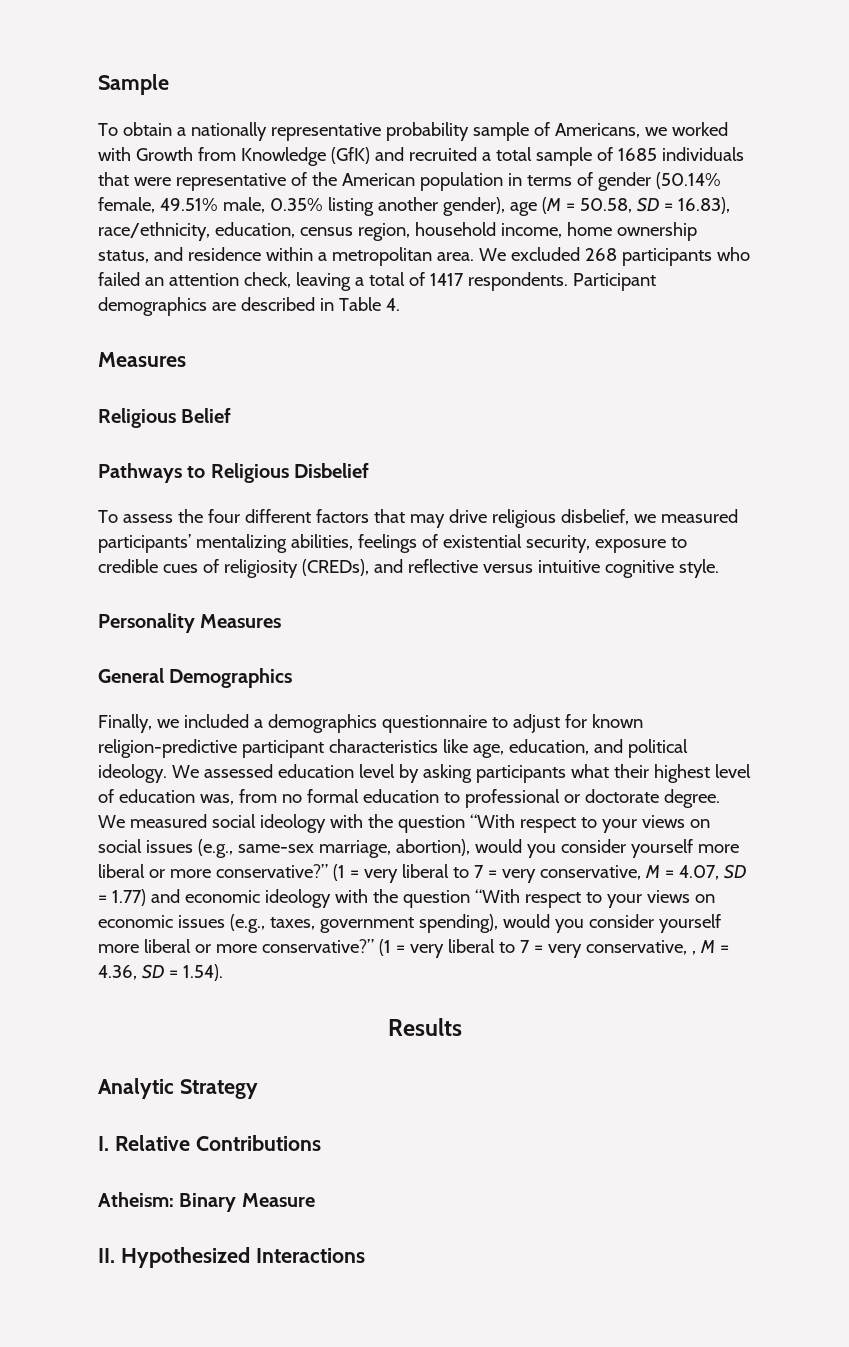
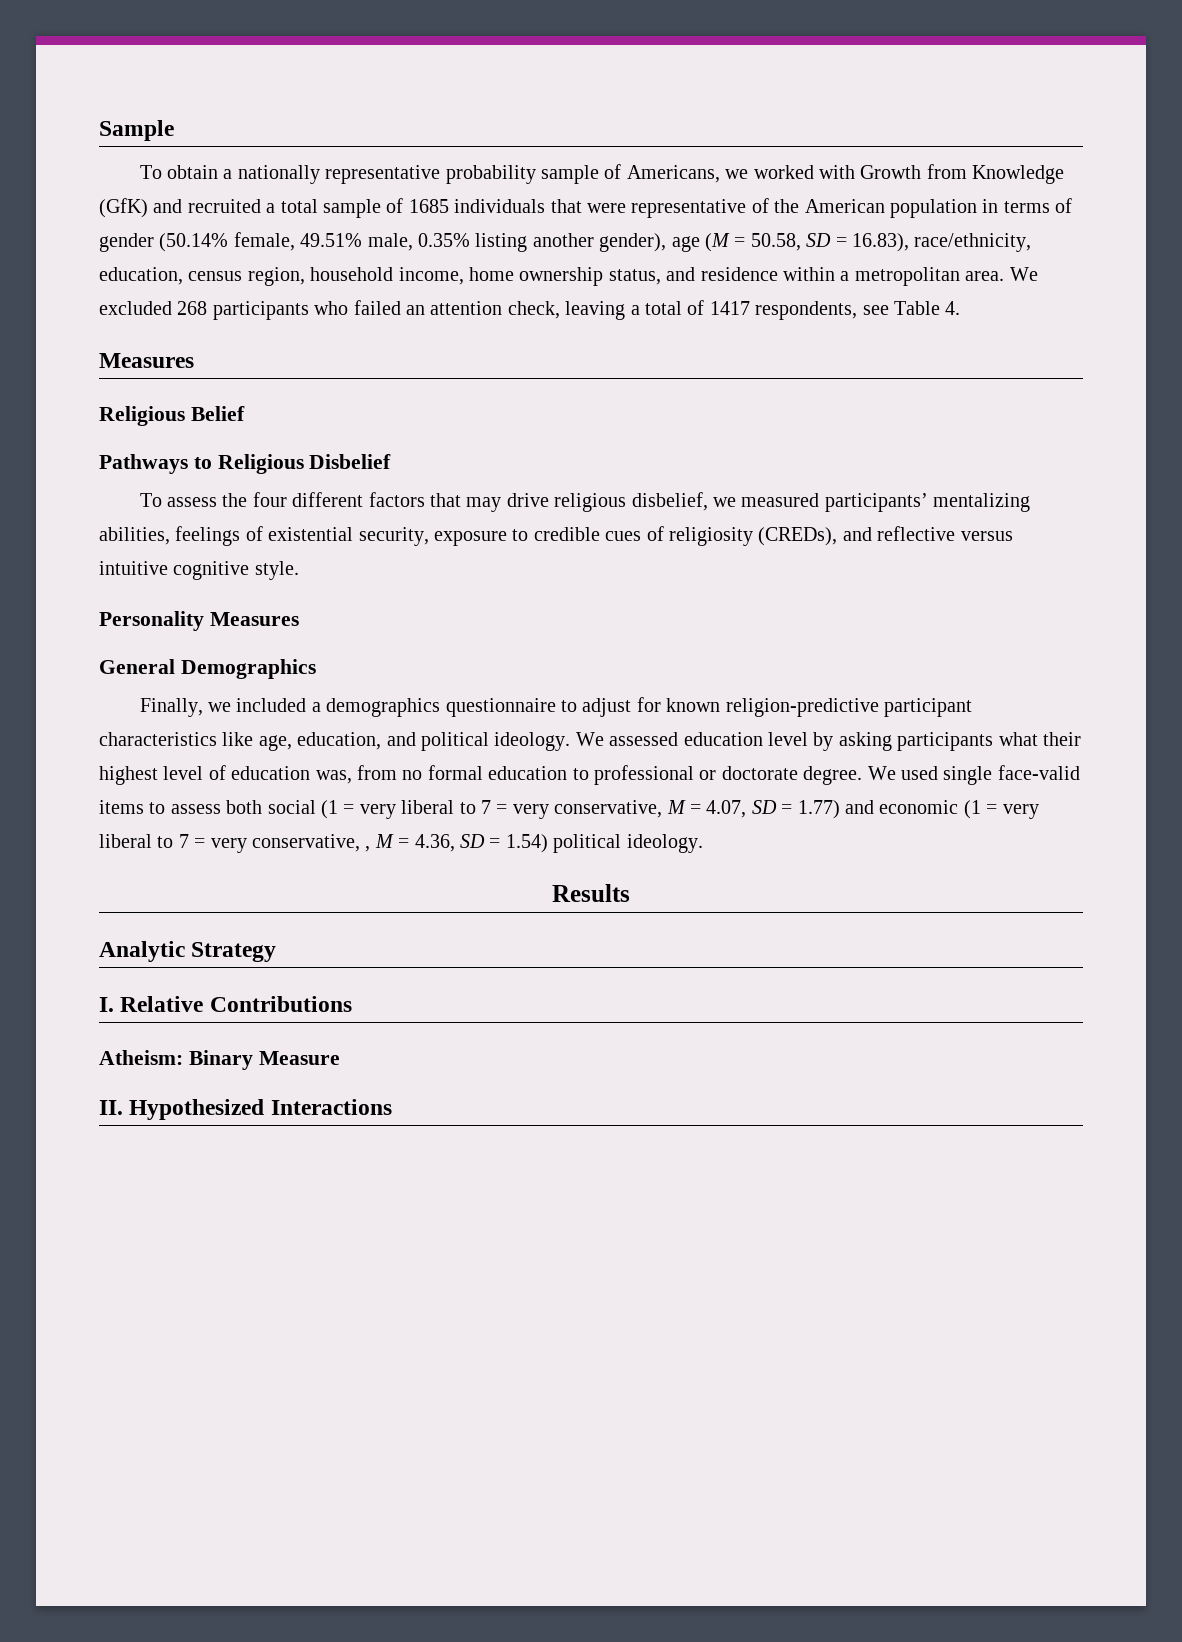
- We excluded 268 participants who failed an attention check, leaving a total of 1417 respondents. Participant demographics are described in Table 4.
+ We excluded 268 participants who failed an attention check, leaving a total of 1417 respondents, see Table 4.
- We measured social ideology with the question “With respect to your views on social issues (e.g., same-sex marriage, abortion), would you consider yourself more liberal or more conservative?” (1 = very liberal to 7 = very conservative, M = 4.07, SD = 1.77) and economic ideology with the question “With respect to your views on economic issues (e.g., taxes, government spending), would you consider yourself more liberal or more conservative?” (1 = very liberal to 7 = very conservative, , M = 4.36, SD = 1.54).
+ We used single face-valid items to assess both social (1 = very liberal to 7 = very conservative, M = 4.07, SD = 1.77) and economic (1 = very liberal to 7 = very conservative, , M = 4.36, SD = 1.54) political ideology.

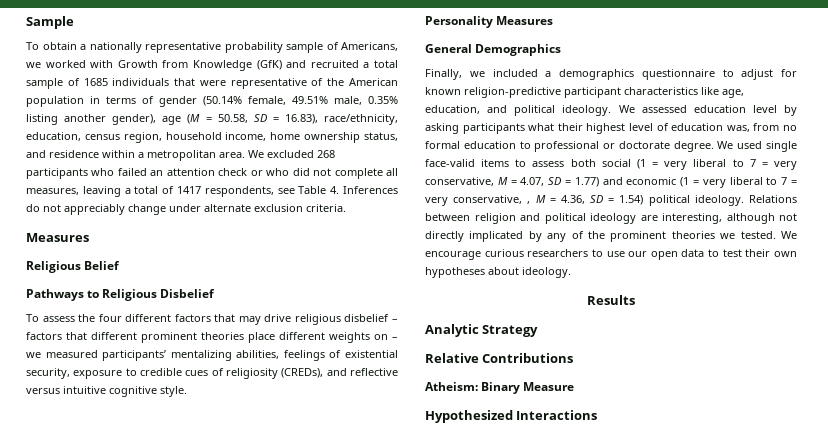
- We excluded 268 participants who failed an attention check, leaving a total of 1417 respondents, see Table 4.
+ We excluded 268 participants who failed an attention check or who did not complete all measures, leaving a total of 1417 respondents, see Table 4. Inferences do not appreciably change under alternate exclusion criteria.
- To assess the four different factors that may drive religious disbelief, we measured participants’ mentalizing abilities, feelings of existential security, exposure to credible cues of religiosity (CREDs), and reflective versus intuitive cognitive style.
+ To assess the four different factors that may drive religious disbelief – factors that different prominent theories place different weights on – we measured participants’ mentalizing abilities, feelings of existential security, exposure to credible cues of religiosity (CREDs), and reflective versus intuitive cognitive style.
+ Relations between religion and political ideology are interesting, although not directly implicated by any of the prominent theories we tested. We encourage curious researchers to use our open data to test their own hypotheses about ideology.
- I. Relative Contributions
+ Relative Contributions
- II. Hypothesized Interactions
+ Hypothesized Interactions

